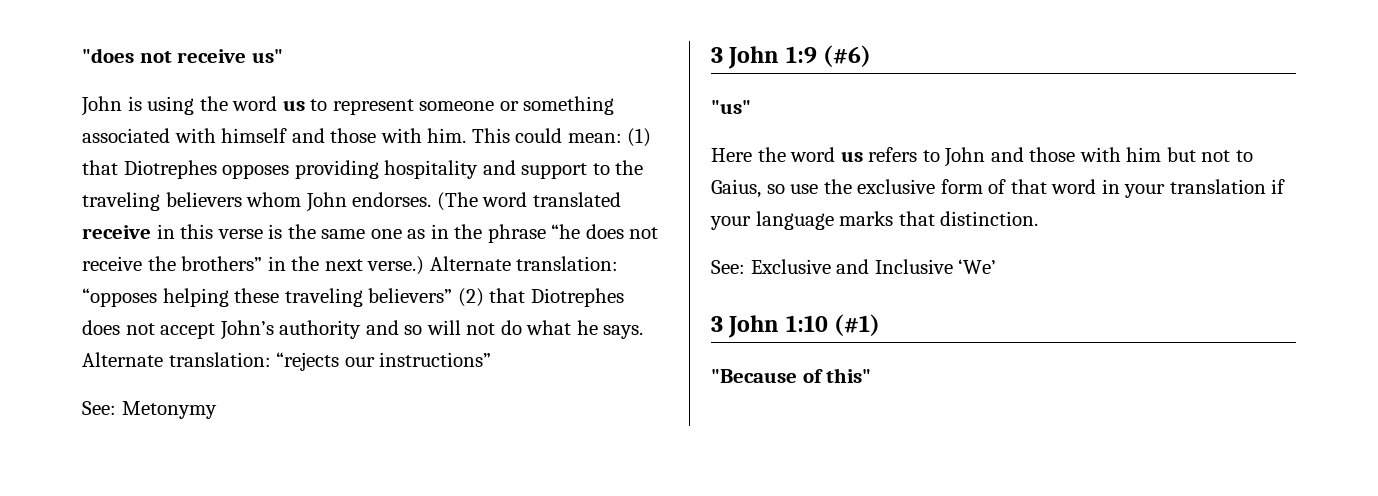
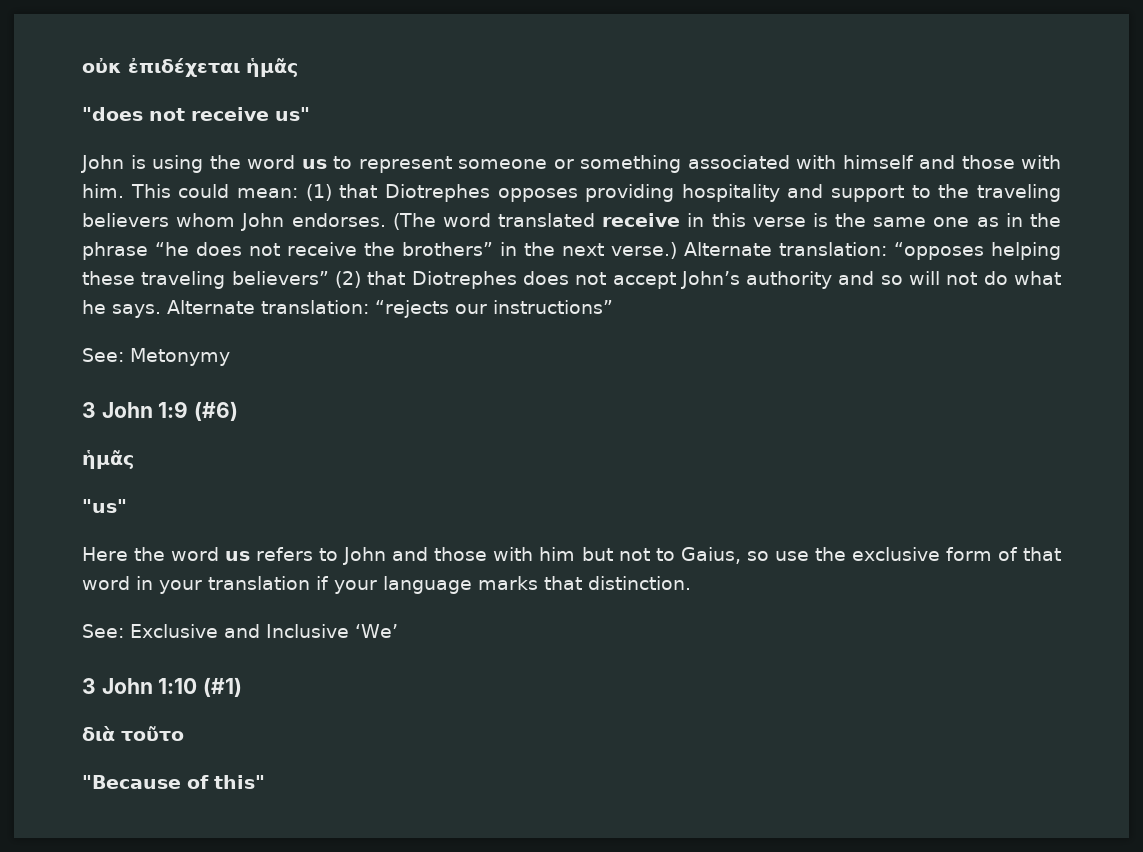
+ οὐκ ἐπιδέχεται ἡμᾶς
  3 John 1:9 (#6)
+ ἡμᾶς
+ διὰ τοῦτο

